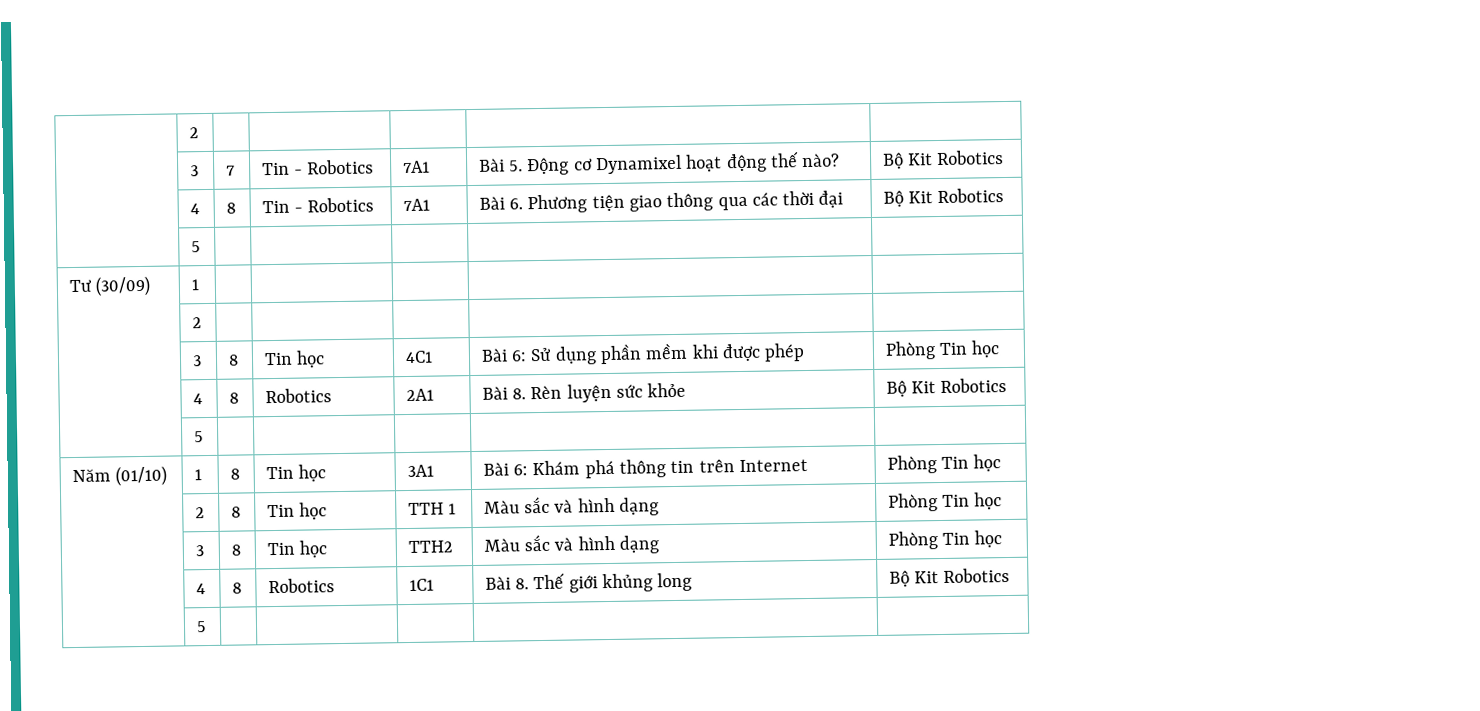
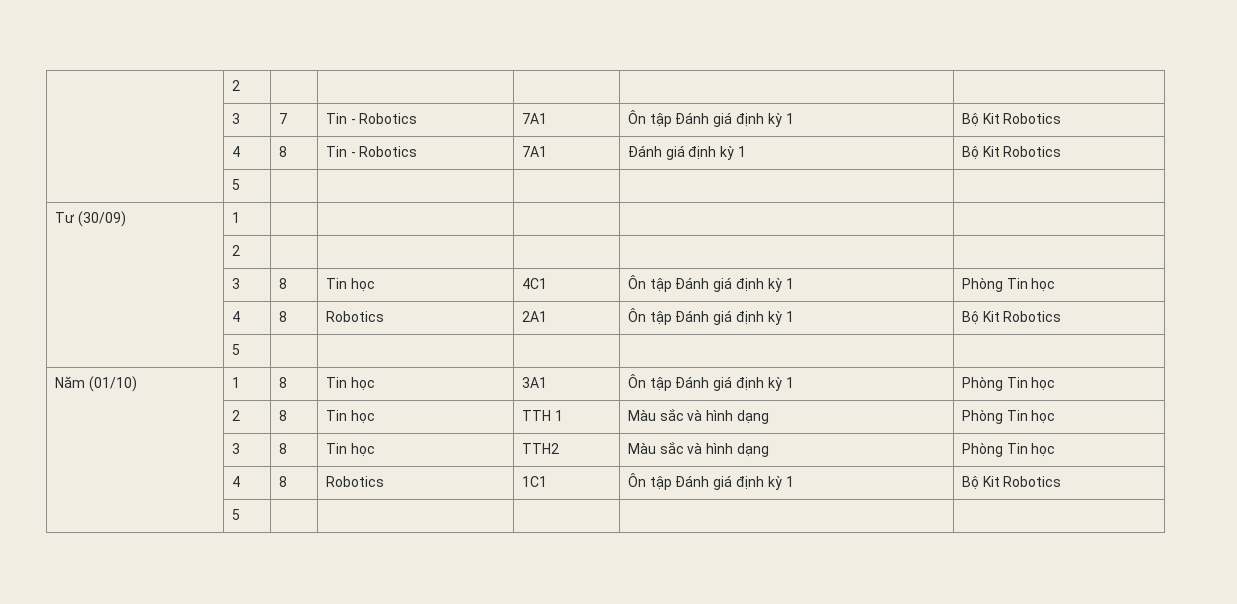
- | 3 | 7 | Tin - Robotics | 7A1 | Bài 5. Động cơ Dynamixel hoạt động thế nào? | Bộ Kit Robotics
+ | 3 | 7 | Tin - Robotics | 7A1 | Ôn tập Đánh giá định kỳ 1 | Bộ Kit Robotics
- | 4 | 8 | Tin - Robotics | 7A1 | Bài 6. Phương tiện giao thông qua các thời đại | Bộ Kit Robotics
+ | 4 | 8 | Tin - Robotics | 7A1 | Đánh giá định kỳ 1 | Bộ Kit Robotics
- | 3 | 8 | Tin học | 4C1 | Bài 6: Sử dụng phần mềm khi được phép | Phòng Tin học
+ | 3 | 8 | Tin học | 4C1 | Ôn tập Đánh giá định kỳ 1 | Phòng Tin học
- | 4 | 8 | Robotics | 2A1 | Bài 8. Rèn luyện sức khỏe | Bộ Kit Robotics
+ | 4 | 8 | Robotics | 2A1 | Ôn tập Đánh giá định kỳ 1 | Bộ Kit Robotics
- Năm (01/10) | 1 | 8 | Tin học | 3A1 | Bài 6: Khám phá thông tin trên Internet | Phòng Tin học
+ Năm (01/10) | 1 | 8 | Tin học | 3A1 | Ôn tập Đánh giá định kỳ 1 | Phòng Tin học
- | 4 | 8 | Robotics | 1C1 | Bài 8. Thế giới khủng long | Bộ Kit Robotics
+ | 4 | 8 | Robotics | 1C1 | Ôn tập Đánh giá định kỳ 1 | Bộ Kit Robotics

